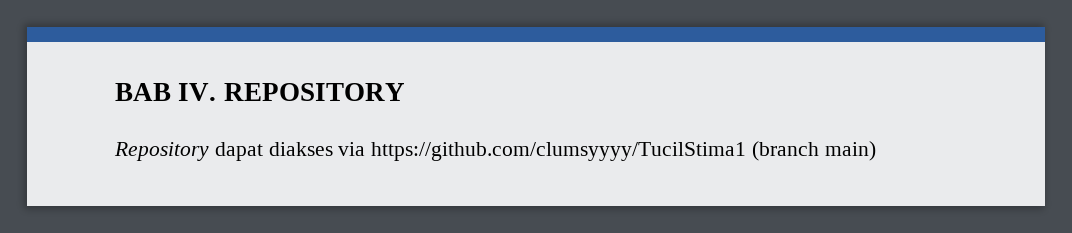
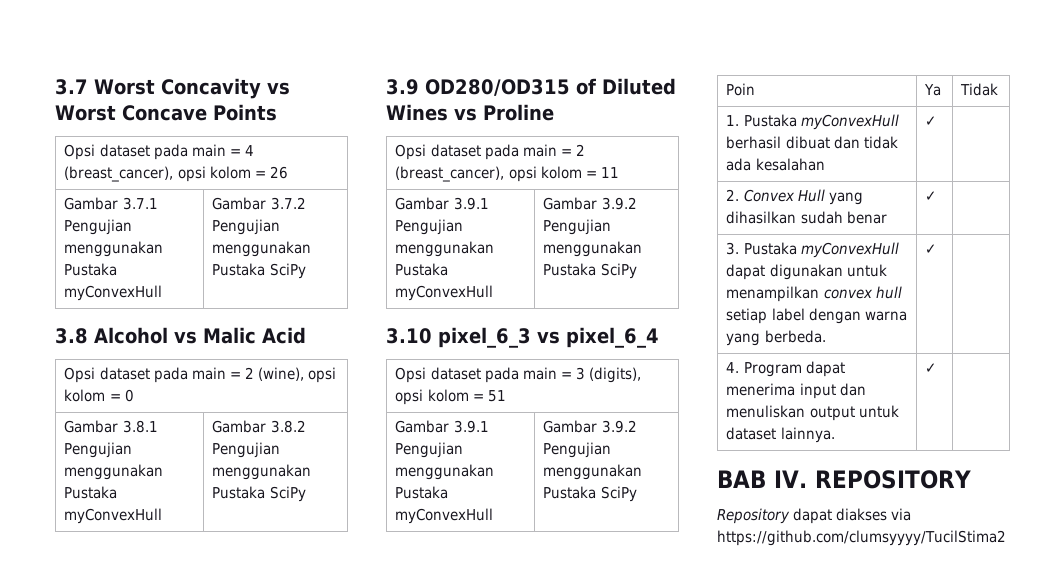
+ 3.7 Worst Concavity vs Worst Concave Points
+ Opsi dataset pada main = 4 (breast_cancer), opsi kolom = 26
+ Gambar 3.7.1 Pengujian menggunakan Pustaka myConvexHull | Gambar 3.7.2 Pengujian menggunakan Pustaka SciPy
+ 3.8 Alcohol vs Malic Acid
+ Opsi dataset pada main = 2 (wine), opsi kolom = 0
+ Gambar 3.8.1 Pengujian menggunakan Pustaka myConvexHull | Gambar 3.8.2 Pengujian menggunakan Pustaka SciPy
+ 3.9 OD280/OD315 of Diluted Wines vs Proline
+ Opsi dataset pada main = 2 (breast_cancer), opsi kolom = 11
+ Gambar 3.9.1 Pengujian menggunakan Pustaka myConvexHull | Gambar 3.9.2 Pengujian menggunakan Pustaka SciPy
+ 3.10 pixel_6_3 vs pixel_6_4
+ Opsi dataset pada main = 3 (digits), opsi kolom = 51
+ Gambar 3.9.1 Pengujian menggunakan Pustaka myConvexHull | Gambar 3.9.2 Pengujian menggunakan Pustaka SciPy
+ Poin | Ya | Tidak
+ 1. Pustaka myConvexHull berhasil dibuat dan tidak ada kesalahan | ✓ |
+ 2. Convex Hull yang dihasilkan sudah benar | ✓ |
+ 3. Pustaka myConvexHull dapat digunakan untuk menampilkan convex hull setiap label dengan warna yang berbeda. | ✓ |
+ 4. Program dapat menerima input dan menuliskan output untuk dataset lainnya. | ✓ |
- Repository dapat diakses via https://github.com/clumsyyyy/TucilStima1 (branch main)
+ Repository dapat diakses via https://github.com/clumsyyyy/TucilStima2

